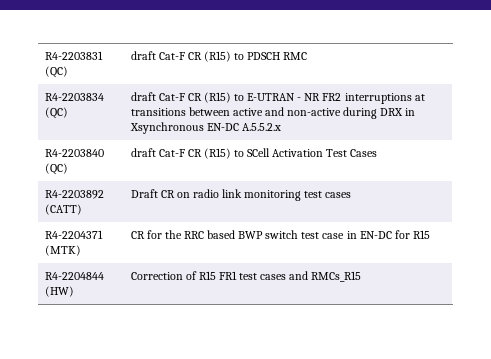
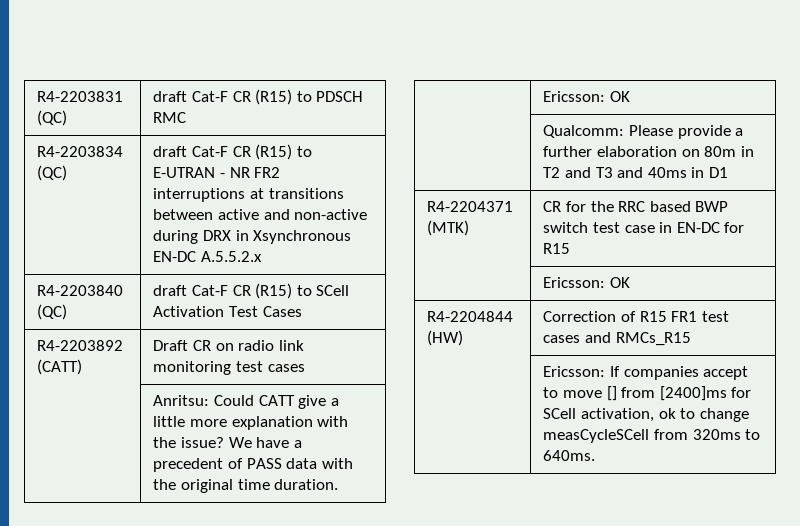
+ | Anritsu: Could CATT give a little more explanation with the issue? We have a precedent of PASS data with the original time duration.
+ | Ericsson: OK
+ | Qualcomm: Please provide a further elaboration on 80m in T2 and T3 and 40ms in D1
  R4-2204371 (MTK) | CR for the RRC based BWP switch test case in EN-DC for R15
+ | Ericsson: OK
+ | Ericsson: If companies accept to move [] from [2400]ms for SCell activation, ok to change measCycleSCell from 320ms to 640ms.

